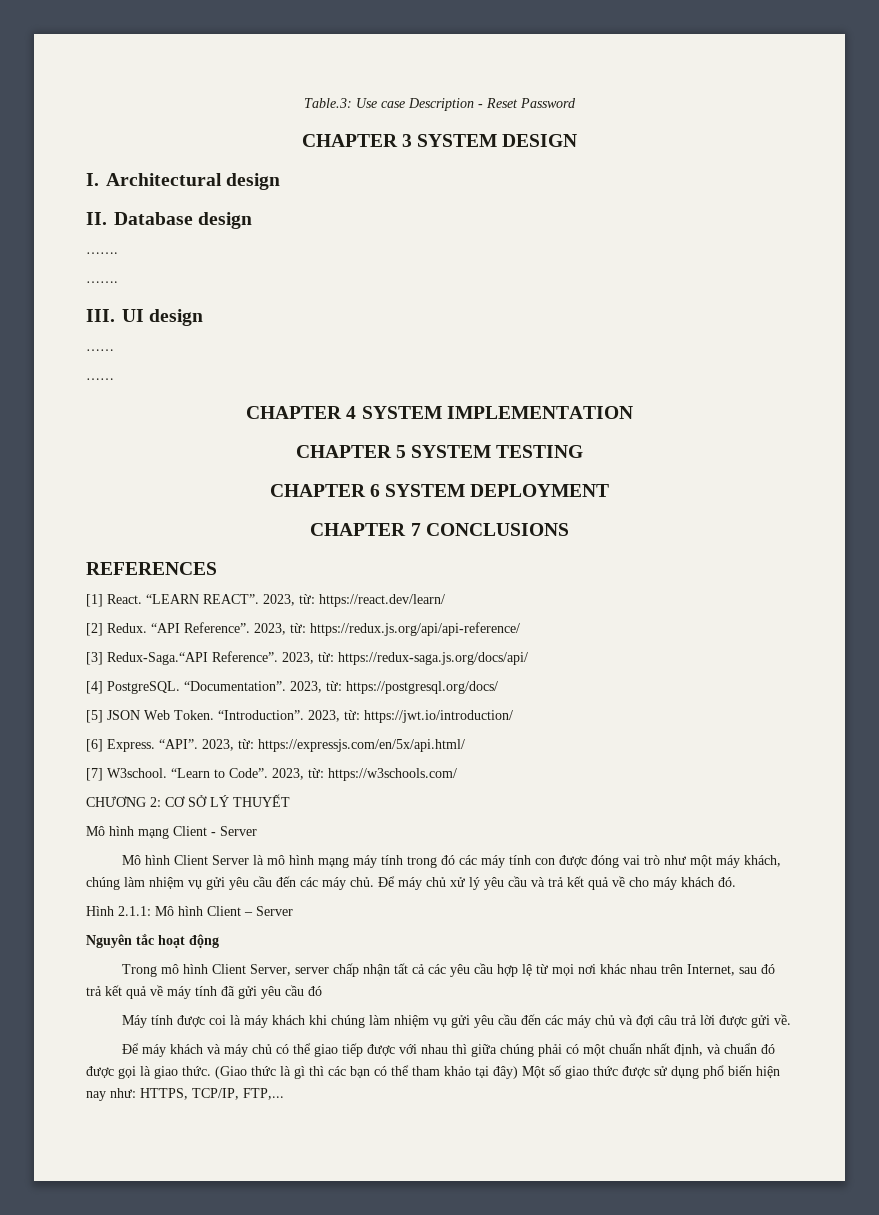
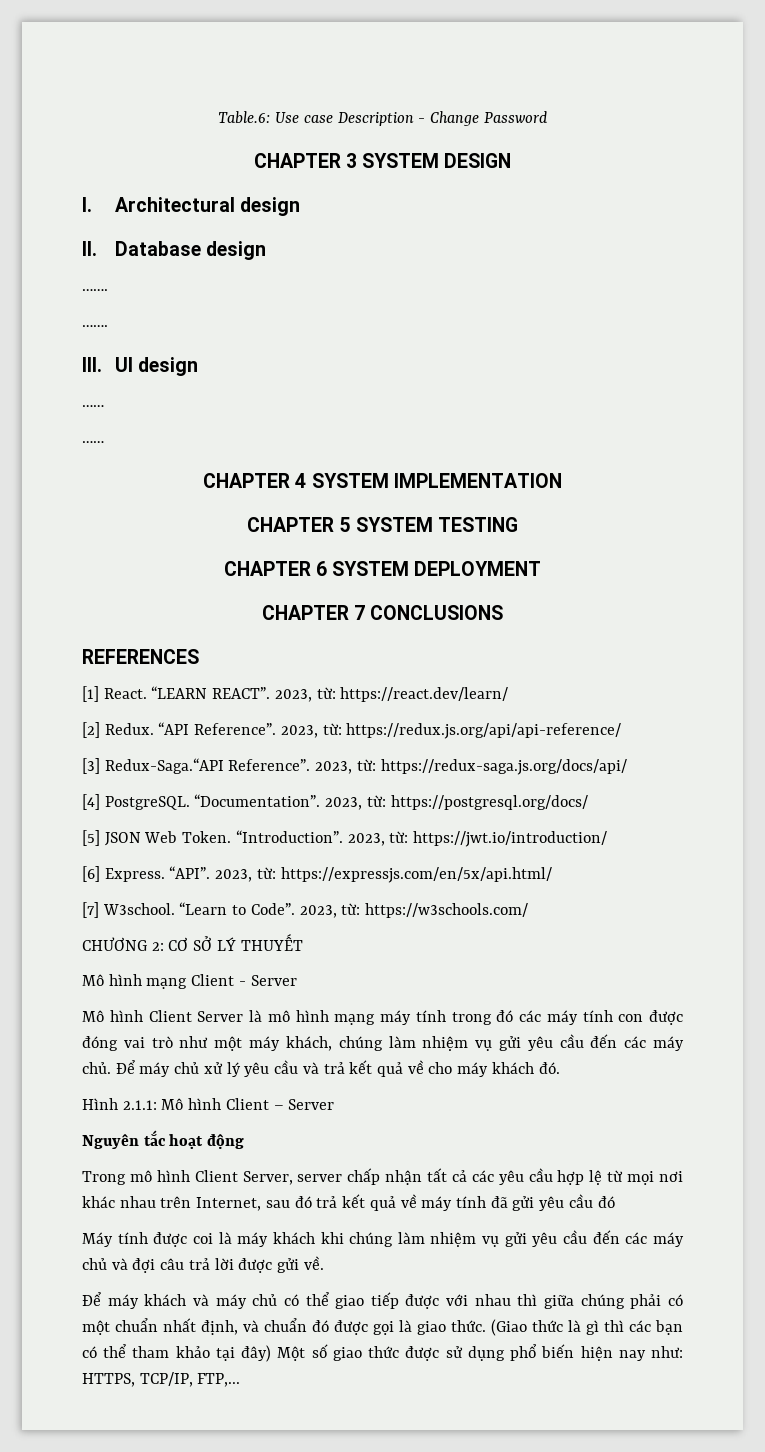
- Table.3: Use case Description - Reset Password
+ Table.6: Use case Description - Change Password

